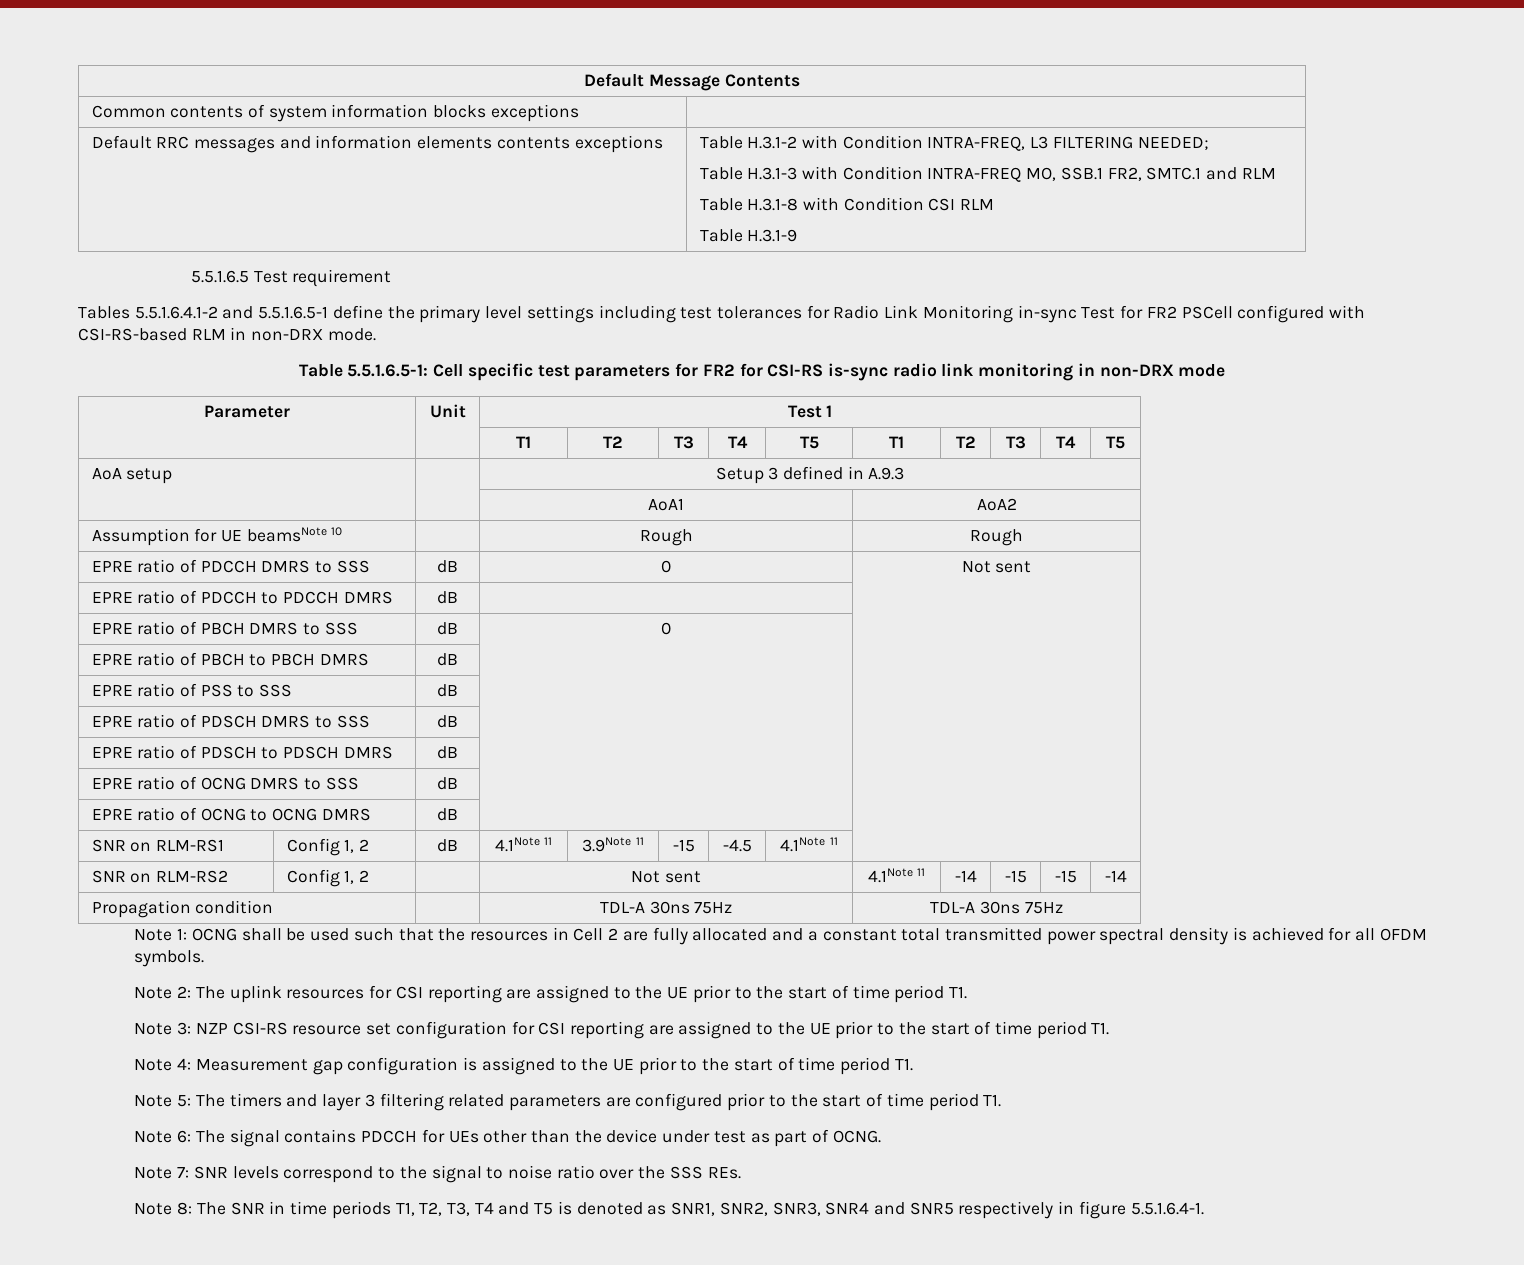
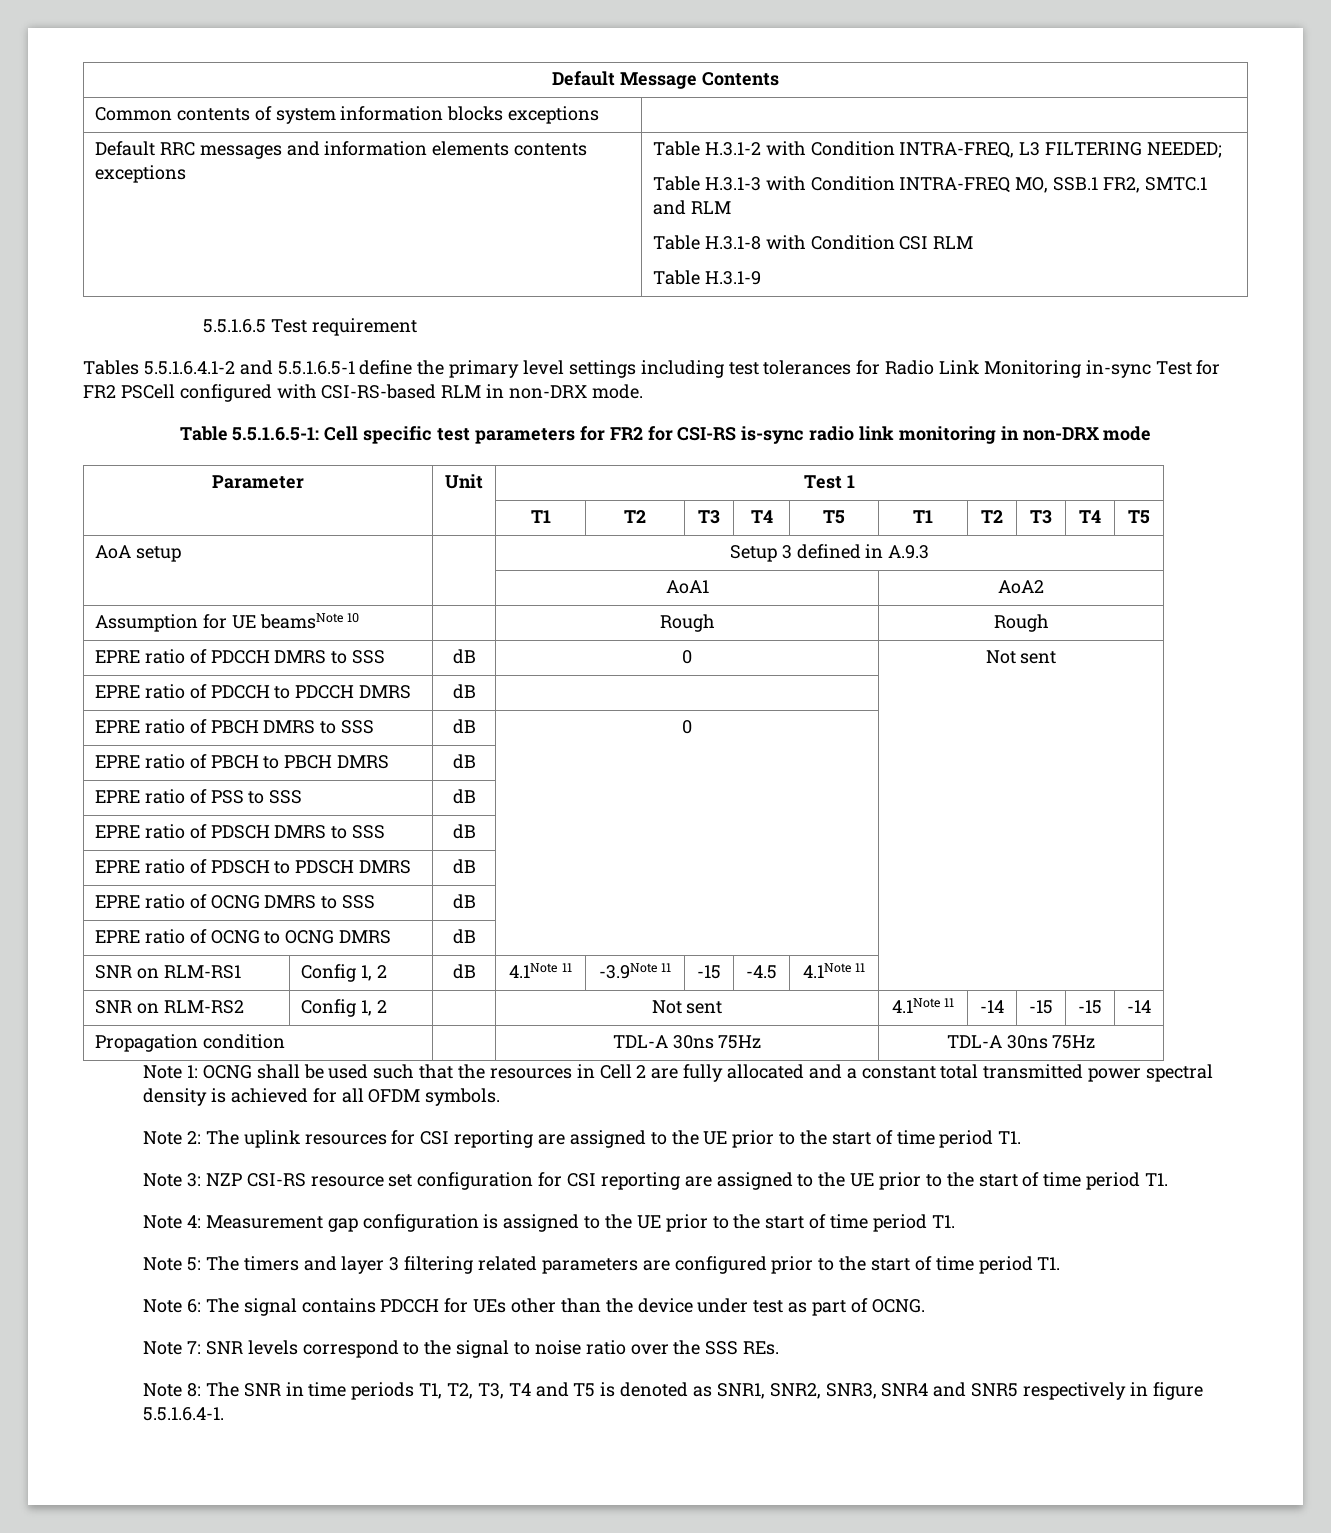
- SNR on RLM-RS1 | Config 1, 2 | dB | 4.1Note 11 | 3.9Note 11 | -15 | -4.5 | 4.1Note 11 |
+ SNR on RLM-RS1 | Config 1, 2 | dB | 4.1Note 11 | -3.9Note 11 | -15 | -4.5 | 4.1Note 11 |

